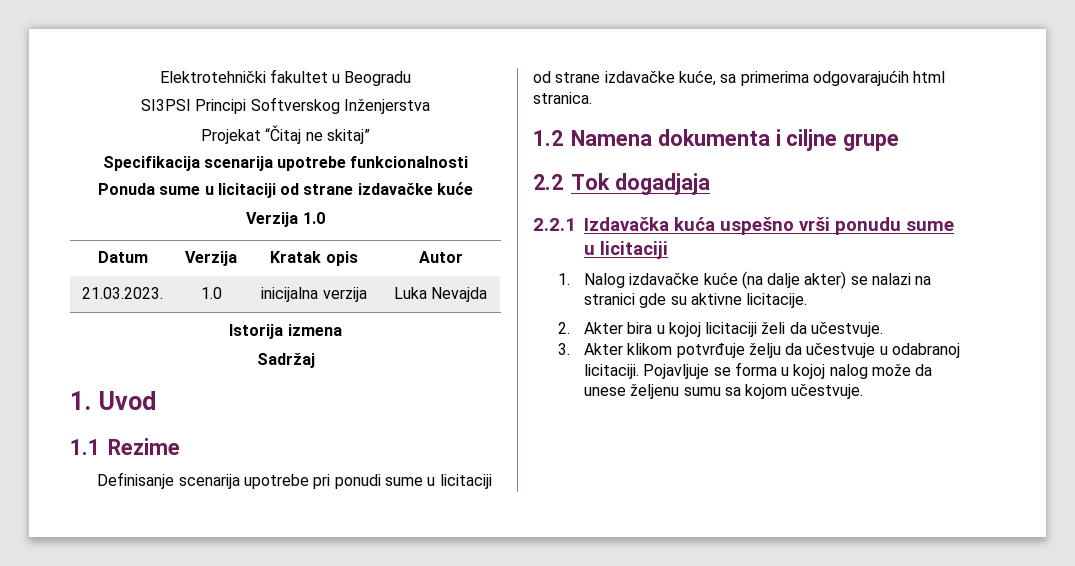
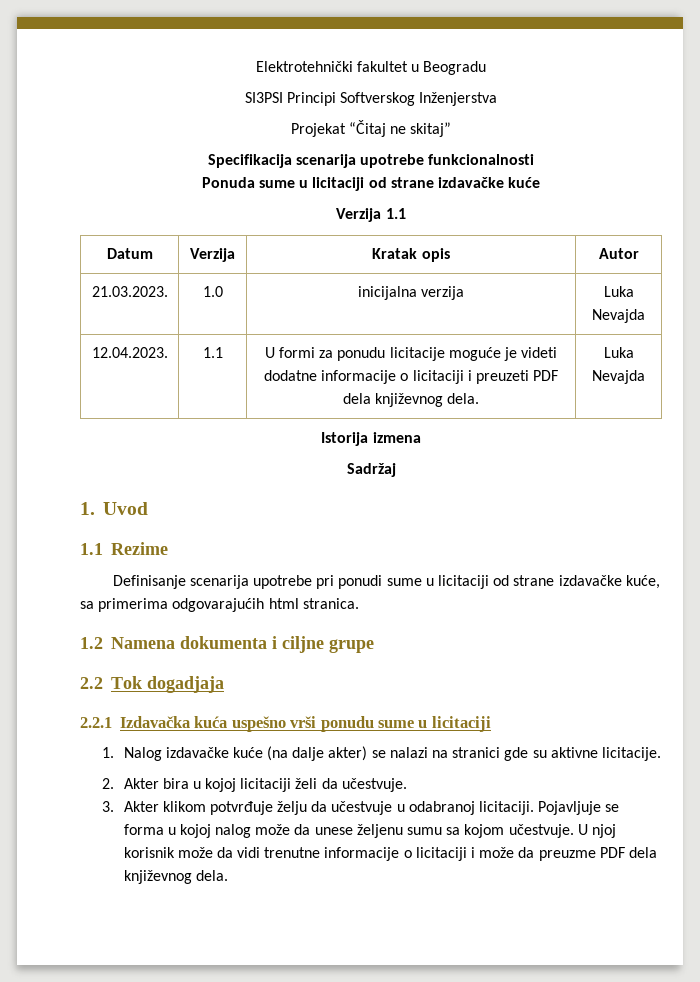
- Verzija 1.0
+ Verzija 1.1
+ 12.04.2023. | 1.1 | U formi za ponudu licitacije moguće je videti dodatne informacije o licitaciji i preuzeti PDF dela književnog dela. | Luka Nevajda
+ U njoj korisnik može da vidi trenutne informacije o licitaciji i može da preuzme PDF dela književnog dela.

